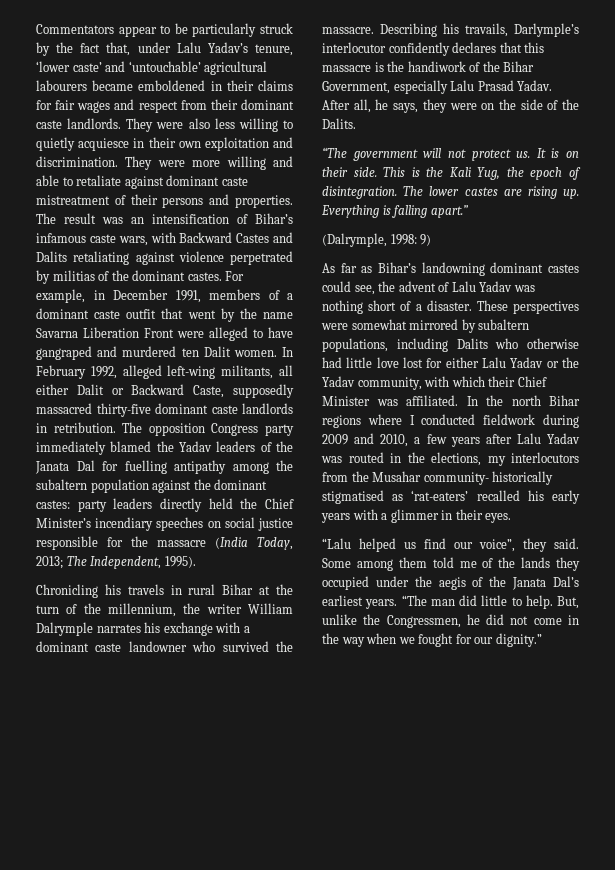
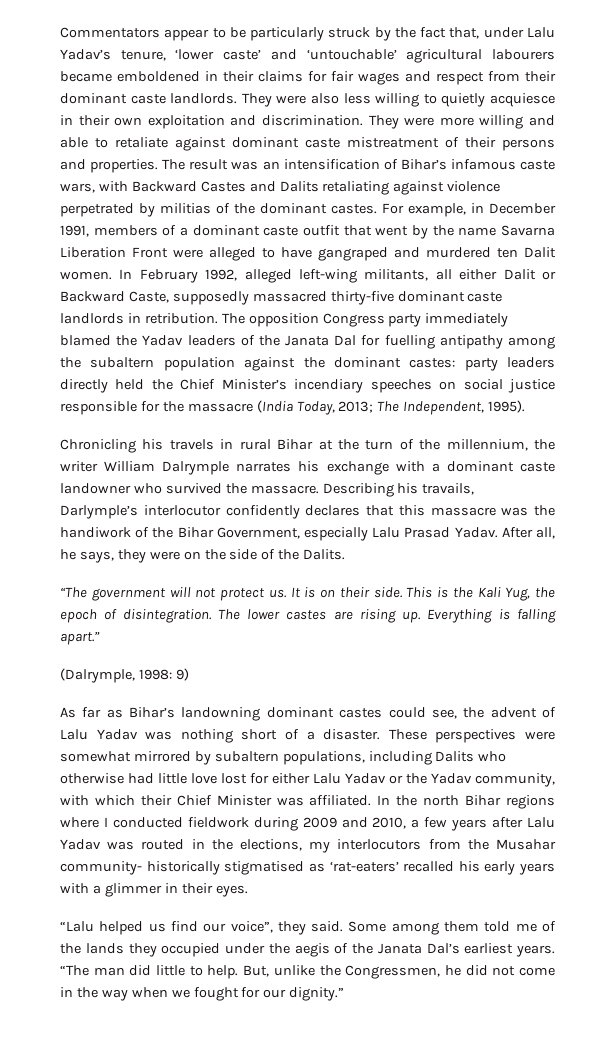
- Describing his travails, Darlymple’s interlocutor confidently declares that this massacre is the handiwork of the Bihar Government, especially Lalu Prasad Yadav.
+ Describing his travails, Darlymple’s interlocutor confidently declares that this massacre was the handiwork of the Bihar Government, especially Lalu Prasad Yadav.

